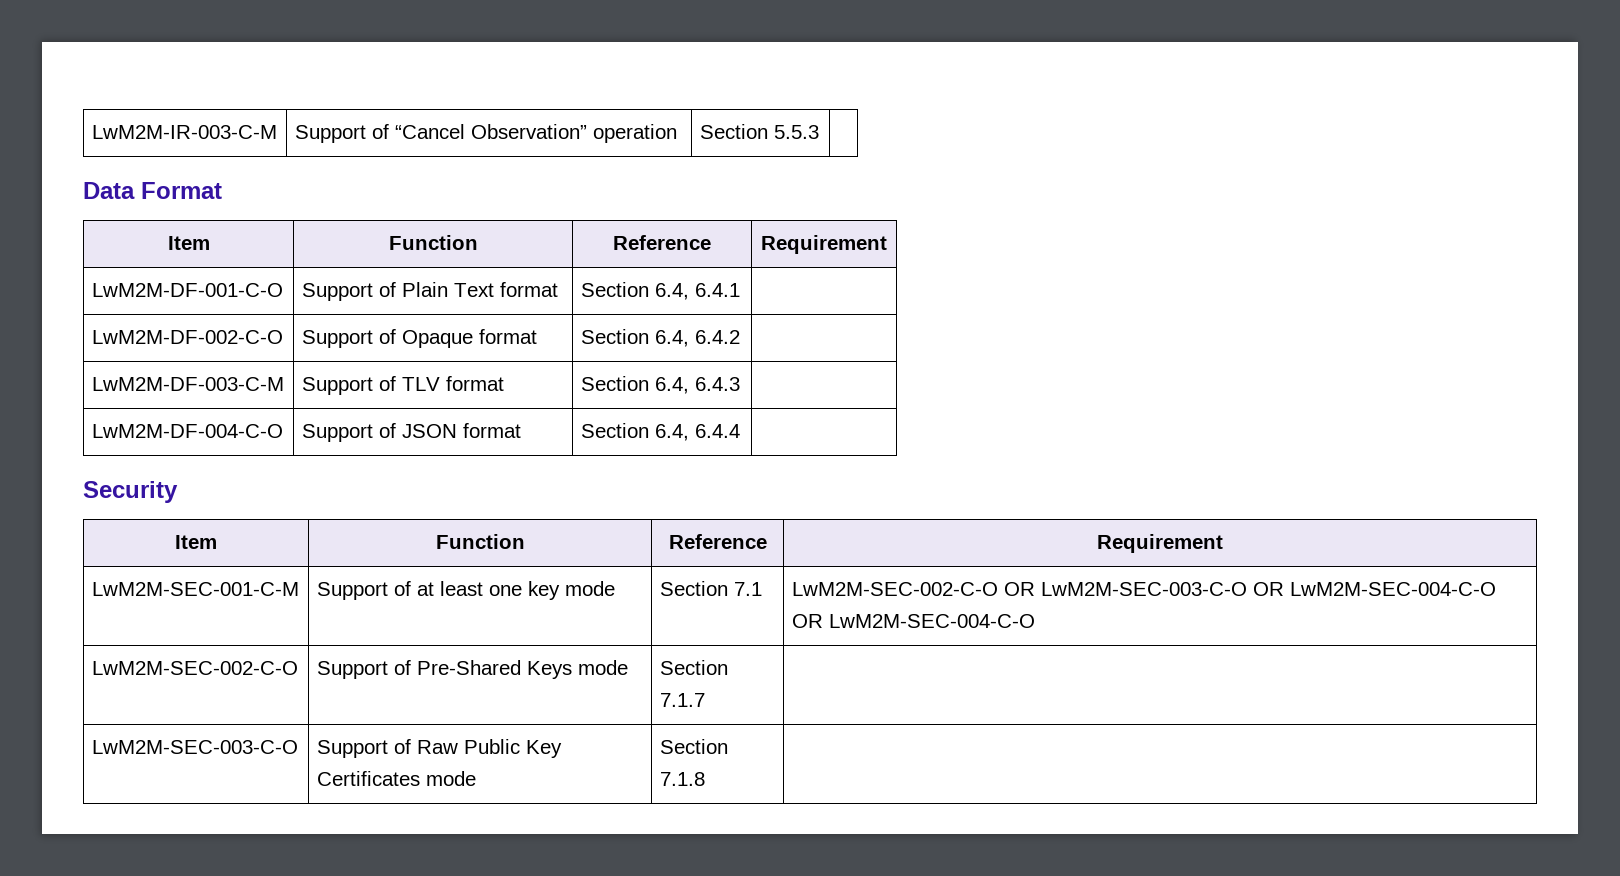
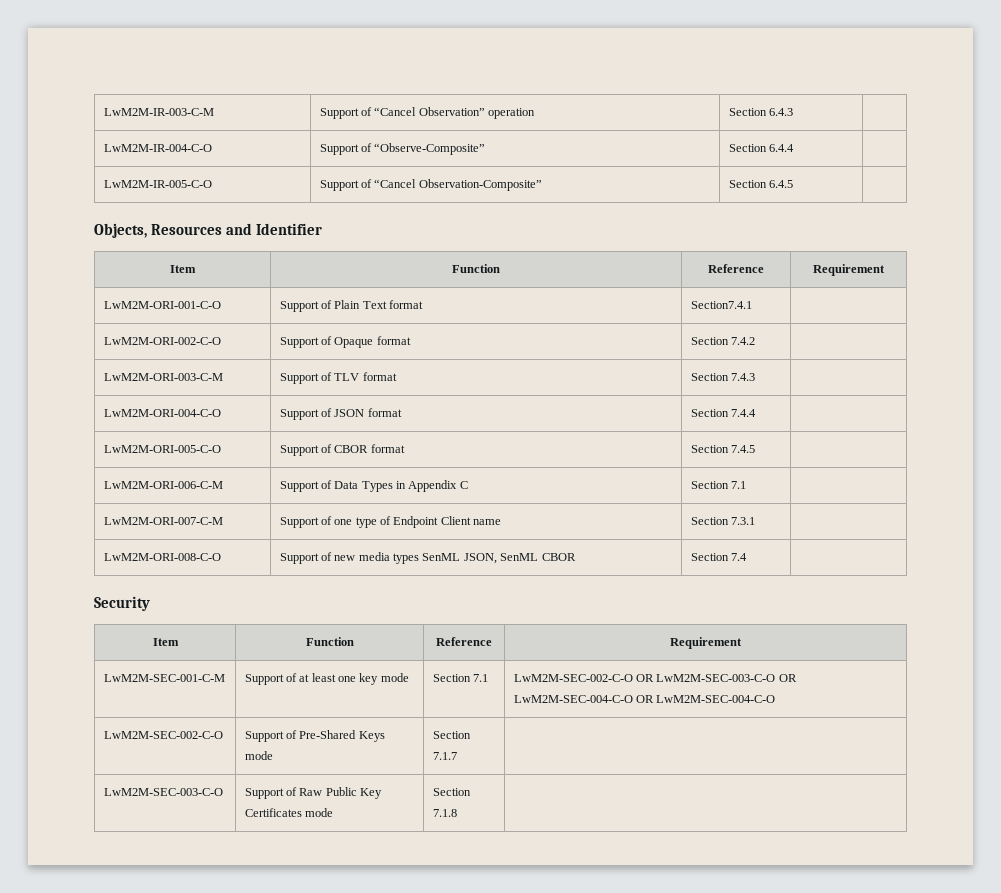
- LwM2M-IR-003-C-M | Support of “Cancel Observation” operation | Section 5.5.3 |
- Data Format
+ LwM2M-IR-003-C-M | Support of “Cancel Observation” operation | Section 6.4.3 |
+ LwM2M-IR-004-C-O | Support of “Observe-Composite” | Section 6.4.4 |
+ LwM2M-IR-005-C-O | Support of “Cancel Observation-Composite” | Section 6.4.5 |
+ Objects, Resources and Identifier
  Item | Function | Reference | Requirement
- LwM2M-DF-001-C-O | Support of Plain Text format | Section 6.4, 6.4.1 |
- LwM2M-DF-002-C-O | Support of Opaque format | Section 6.4, 6.4.2 |
- LwM2M-DF-003-C-M | Support of TLV format | Section 6.4, 6.4.3 |
- LwM2M-DF-004-C-O | Support of JSON format | Section 6.4, 6.4.4 |
+ LwM2M-ORI-001-C-O | Support of Plain Text format | Section7.4.1 |
+ LwM2M-ORI-002-C-O | Support of Opaque format | Section 7.4.2 |
+ LwM2M-ORI-003-C-M | Support of TLV format | Section 7.4.3 |
+ LwM2M-ORI-004-C-O | Support of JSON format | Section 7.4.4 |
+ LwM2M-ORI-005-C-O | Support of CBOR format | Section 7.4.5 |
+ LwM2M-ORI-006-C-M | Support of Data Types in Appendix C | Section 7.1 |
+ LwM2M-ORI-007-C-M | Support of one type of Endpoint Client name | Section 7.3.1 |
+ LwM2M-ORI-008-C-O | Support of new media types SenML JSON, SenML CBOR | Section 7.4 |

